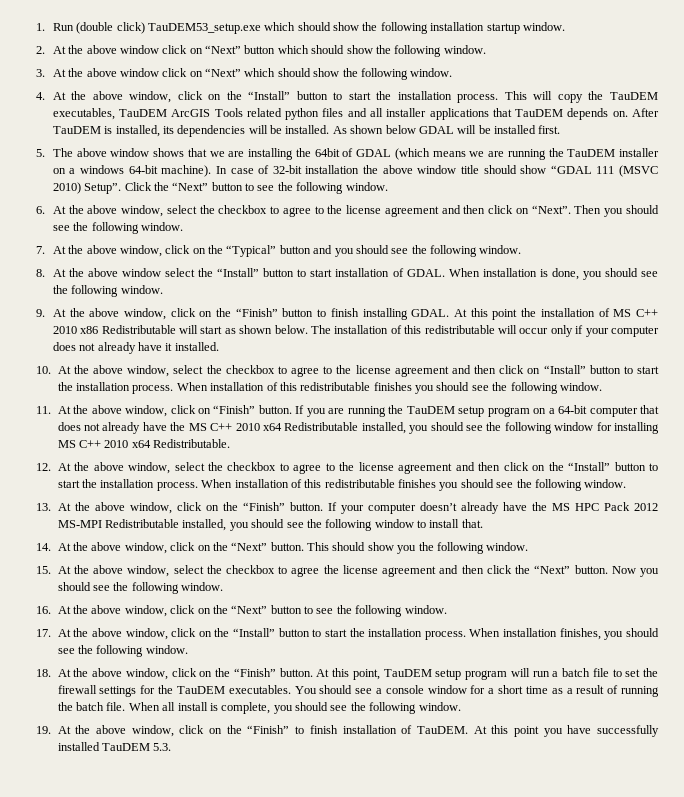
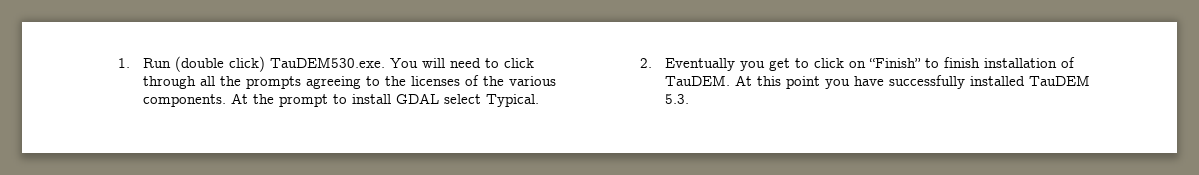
- 1. Run (double click) TauDEM53_setup.exe which should show the following installation startup window.
- 2. At the above window click on “Next” button which should show the following window.
- 3. At the above window click on “Next” which should show the following window.
- 4. At the above window, click on the “Install” button to start the installation process. This will copy the TauDEM executables, TauDEM ArcGIS Tools related python files and all installer applications that TauDEM depends on. After TauDEM is installed, its dependencies will be installed. As shown below GDAL will be installed first.
- 5. The above window shows that we are installing the 64bit of GDAL (which means we are running the TauDEM installer on a windows 64-bit machine). In case of 32-bit installation the above window title should show “GDAL 111 (MSVC 2010) Setup”. Click the “Next” button to see the following window.
- 6. At the above window, select the checkbox to agree to the license agreement and then click on “Next”. Then you should see the following window.
- 7. At the above window, click on the “Typical” button and you should see the following window.
- 8. At the above window select the “Install” button to start installation of GDAL. When installation is done, you should see the following window.
- 9. At the above window, click on the “Finish” button to finish installing GDAL. At this point the installation of MS C++ 2010 x86 Redistributable will start as shown below. The installation of this redistributable will occur only if your computer does not already have it installed.
- 10. At the above window, select the checkbox to agree to the license agreement and then click on “Install” button to start the installation process. When installation of this redistributable finishes you should see the following window.
- 11. At the above window, click on “Finish” button. If you are running the TauDEM setup program on a 64-bit computer that does not already have the MS C++ 2010 x64 Redistributable installed, you should see the following window for installing MS C++ 2010 x64 Redistributable.
- 12. At the above window, select the checkbox to agree to the license agreement and then click on the “Install” button to start the installation process. When installation of this redistributable finishes you should see the following window.
- 13. At the above window, click on the “Finish” button. If your computer doesn’t already have the MS HPC Pack 2012 MS-MPI Redistributable installed, you should see the following window to install that.
- 14. At the above window, click on the “Next” button. This should show you the following window.
- 15. At the above window, select the checkbox to agree the license agreement and then click the “Next” button. Now you should see the following window.
- 16. At the above window, click on the “Next” button to see the following window.
- 17. At the above window, click on the “Install” button to start the installation process. When installation finishes, you should see the following window.
- 18. At the above window, click on the “Finish” button. At this point, TauDEM setup program will run a batch file to set the firewall settings for the TauDEM executables. You should see a console window for a short time as a result of running the batch file. When all install is complete, you should see the following window.
- 19. At the above window, click on the “Finish” to finish installation of TauDEM.
+ 1. Run (double click) TauDEM530.exe. You will need to click through all the prompts agreeing to the licenses of the various components. At the prompt to install GDAL select Typical.
+ 2. Eventually you get to click on “Finish” to finish installation of TauDEM.

